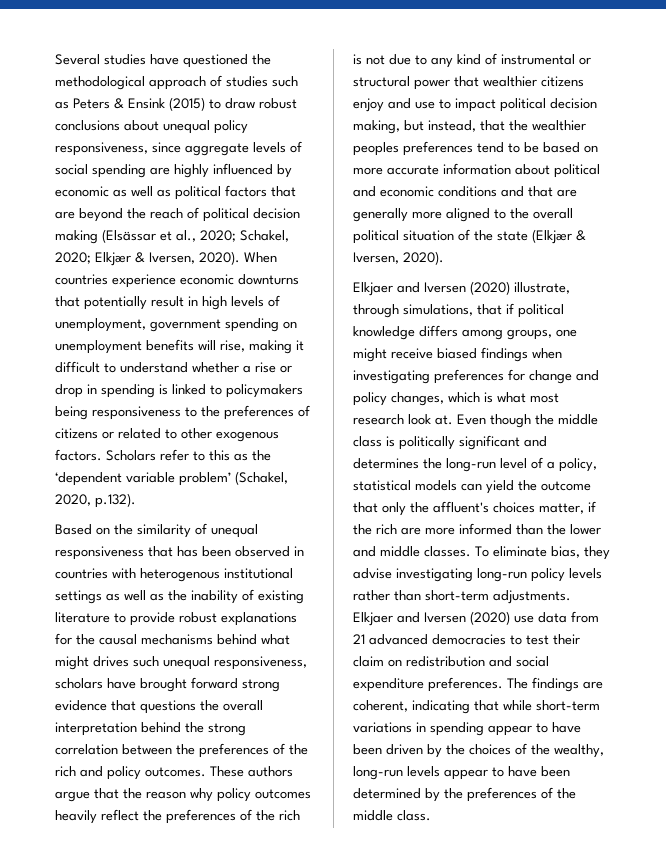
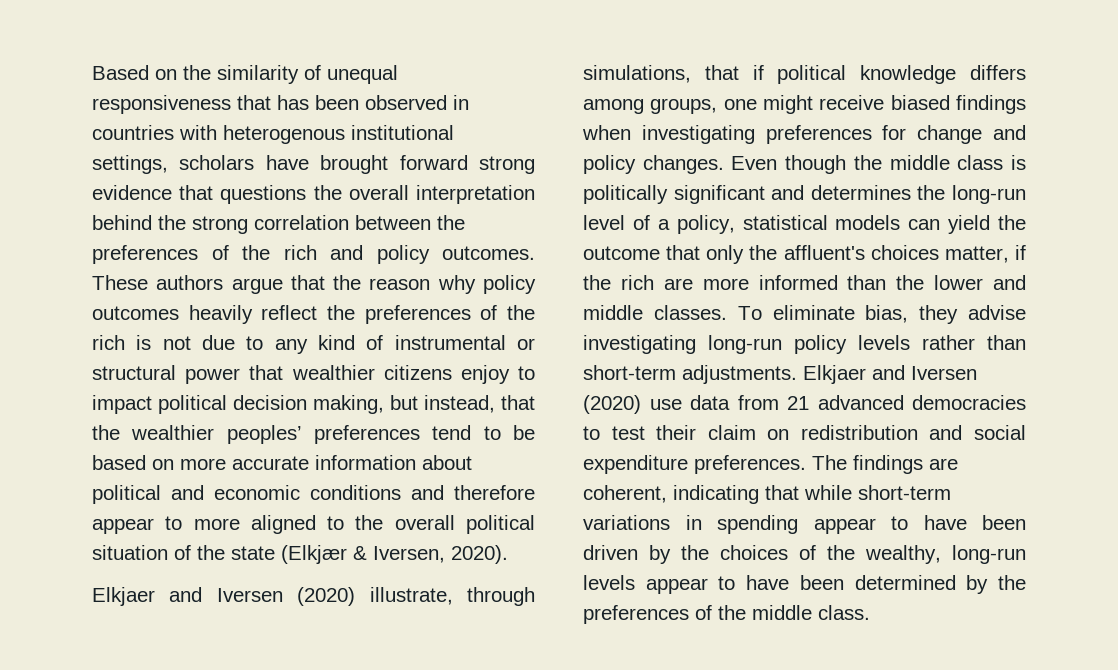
- Several studies have questioned the methodological approach of studies such as Peters & Ensink (2015) to draw robust conclusions about unequal policy responsiveness, since aggregate levels of social spending are highly influenced by economic as well as political factors that are beyond the reach of political decision making (Elsässar et al., 2020; Schakel, 2020; Elkjær & Iversen, 2020). When countries experience economic downturns that potentially result in high levels of unemployment, government spending on unemployment benefits will rise, making it difficult to understand whether a rise or drop in spending is linked to policymakers being responsiveness to the preferences of citizens or related to other exogenous factors. Scholars refer to this as the ‘dependent variable problem’ (Schakel, 2020, p.132).
- Based on the similarity of unequal responsiveness that has been observed in countries with heterogenous institutional settings as well as the inability of existing literature to provide robust explanations for the causal mechanisms behind what might drives such unequal responsiveness, scholars have brought forward strong evidence that questions the overall interpretation behind the strong correlation between the preferences of the rich and policy outcomes.
+ Based on the similarity of unequal responsiveness that has been observed in countries with heterogenous institutional settings, scholars have brought forward strong evidence that questions the overall interpretation behind the strong correlation between the preferences of the rich and policy outcomes.
- These authors argue that the reason why policy outcomes heavily reflect the preferences of the rich is not due to any kind of instrumental or structural power that wealthier citizens enjoy and use to impact political decision making, but instead, that the wealthier peoples preferences tend to be based on more accurate information about political and economic conditions and that are generally more aligned to the overall political situation of the state (Elkjær & Iversen, 2020).
+ These authors argue that the reason why policy outcomes heavily reflect the preferences of the rich is not due to any kind of instrumental or structural power that wealthier citizens enjoy to impact political decision making, but instead, that the wealthier peoples’ preferences tend to be based on more accurate information about political and economic conditions and therefore appear to more aligned to the overall political situation of the state (Elkjær & Iversen, 2020).
- Elkjaer and Iversen (2020) illustrate, through simulations, that if political knowledge differs among groups, one might receive biased findings when investigating preferences for change and policy changes, which is what most research look at.
+ Elkjaer and Iversen (2020) illustrate, through simulations, that if political knowledge differs among groups, one might receive biased findings when investigating preferences for change and policy changes.

